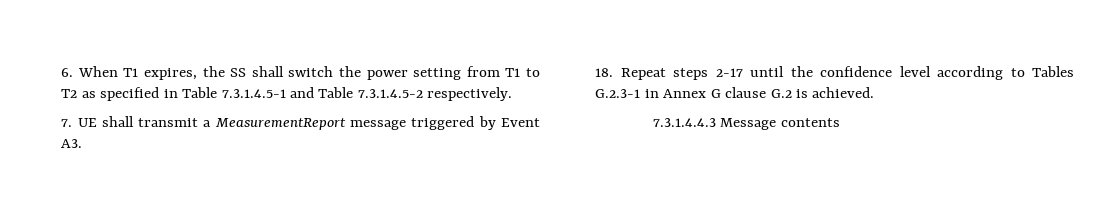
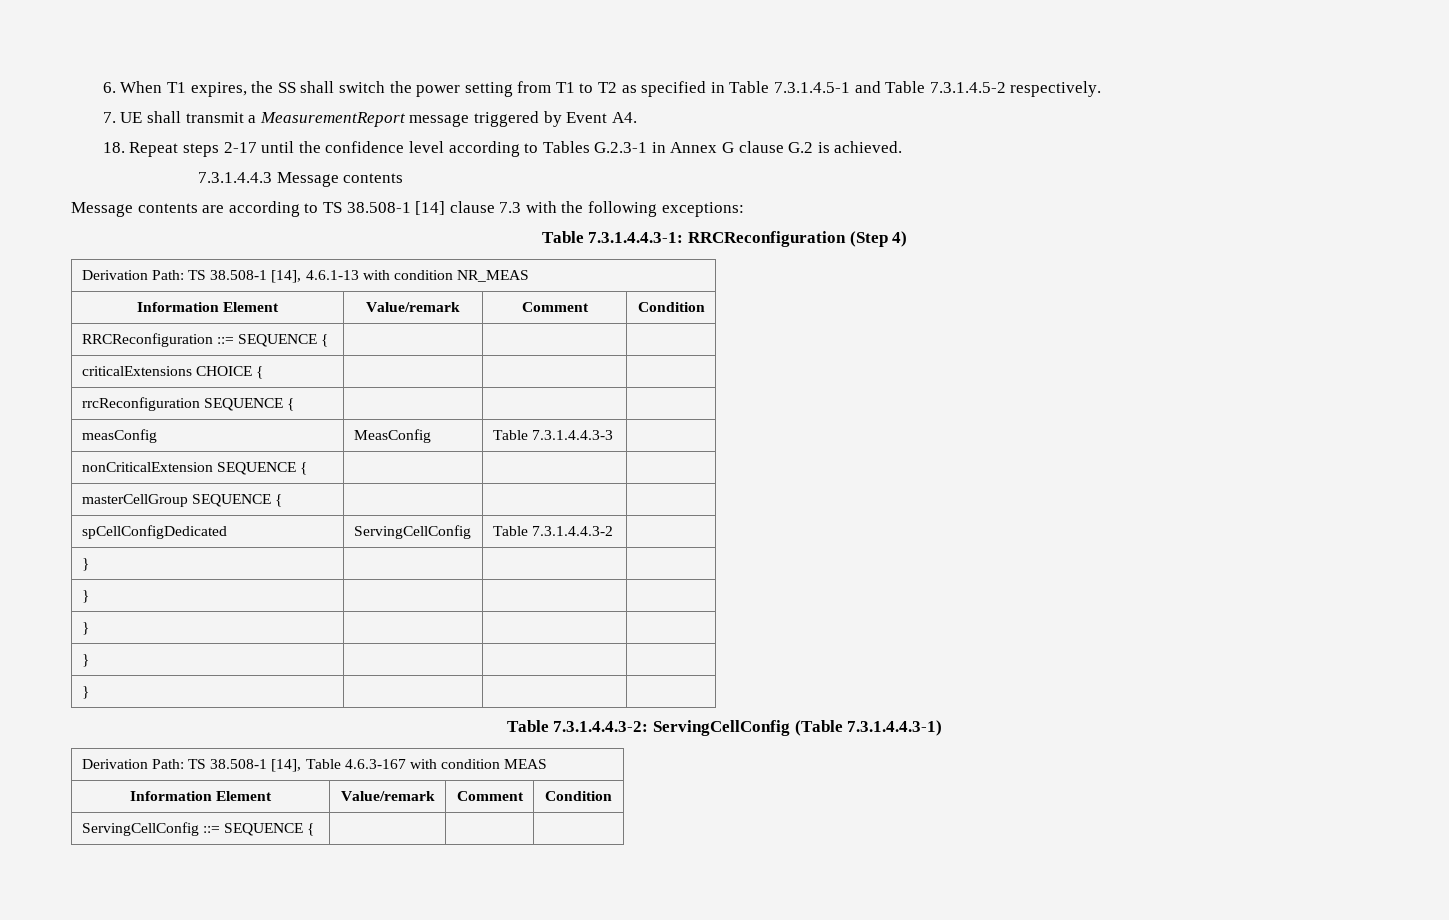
- 7. UE shall transmit a MeasurementReport message triggered by Event A3.
+ 7. UE shall transmit a MeasurementReport message triggered by Event A4.
+ Message contents are according to TS 38.508-1 [14] clause 7.3 with the following exceptions:
+ Table 7.3.1.4.4.3-1: RRCReconfiguration (Step 4)
+ Derivation Path: TS 38.508-1 [14], 4.6.1-13 with condition NR_MEAS
+ Information Element | Value/remark | Comment | Condition
+ RRCReconfiguration ::= SEQUENCE { | | |
+ criticalExtensions CHOICE { | | |
+ rrcReconfiguration SEQUENCE { | | |
+ measConfig | MeasConfig | Table 7.3.1.4.4.3-3 |
+ nonCriticalExtension SEQUENCE { | | |
+ masterCellGroup SEQUENCE { | | |
+ spCellConfigDedicated | ServingCellConfig | Table 7.3.1.4.4.3-2 |
+ } | | |
+ } | | |
+ } | | |
+ } | | |
+ } | | |
+ Table 7.3.1.4.4.3-2: ServingCellConfig (Table 7.3.1.4.4.3-1)
+ Derivation Path: TS 38.508-1 [14], Table 4.6.3-167 with condition MEAS
+ Information Element | Value/remark | Comment | Condition
+ ServingCellConfig ::= SEQUENCE { | | |

